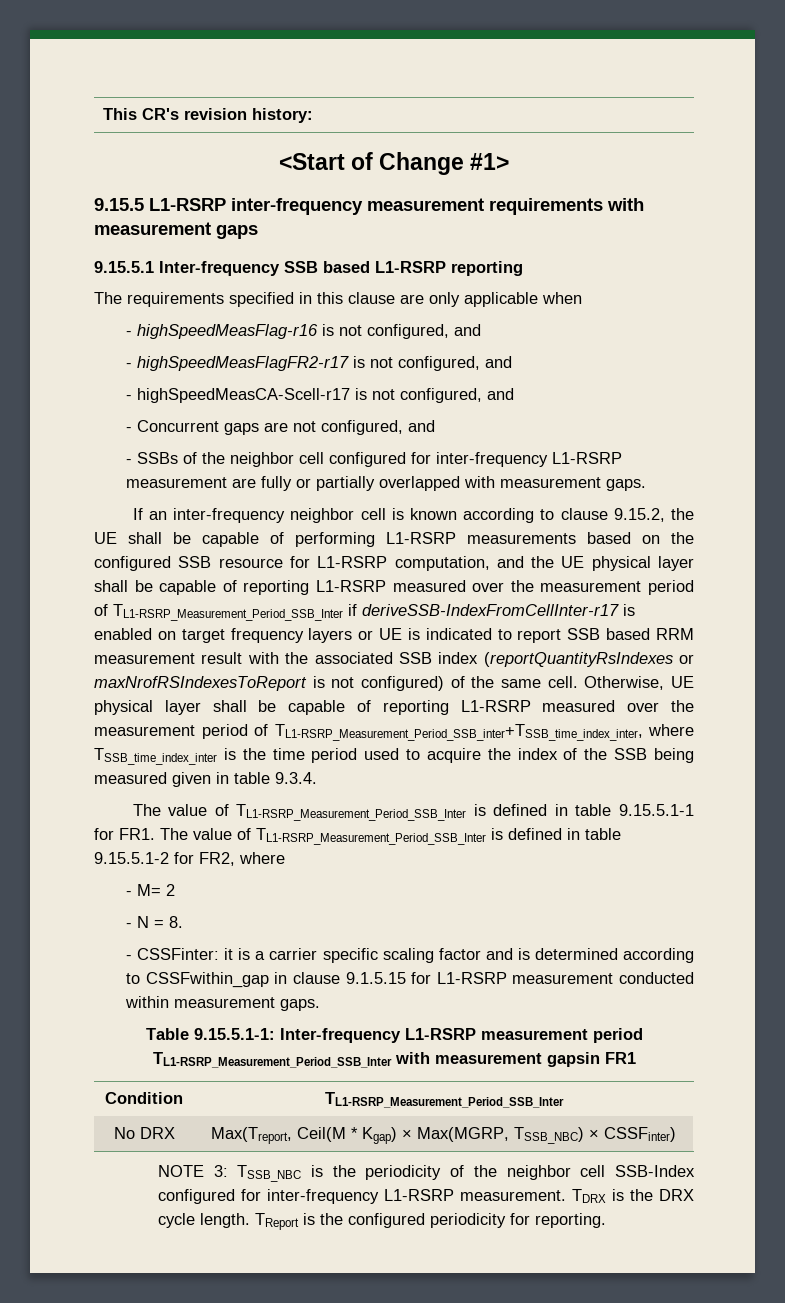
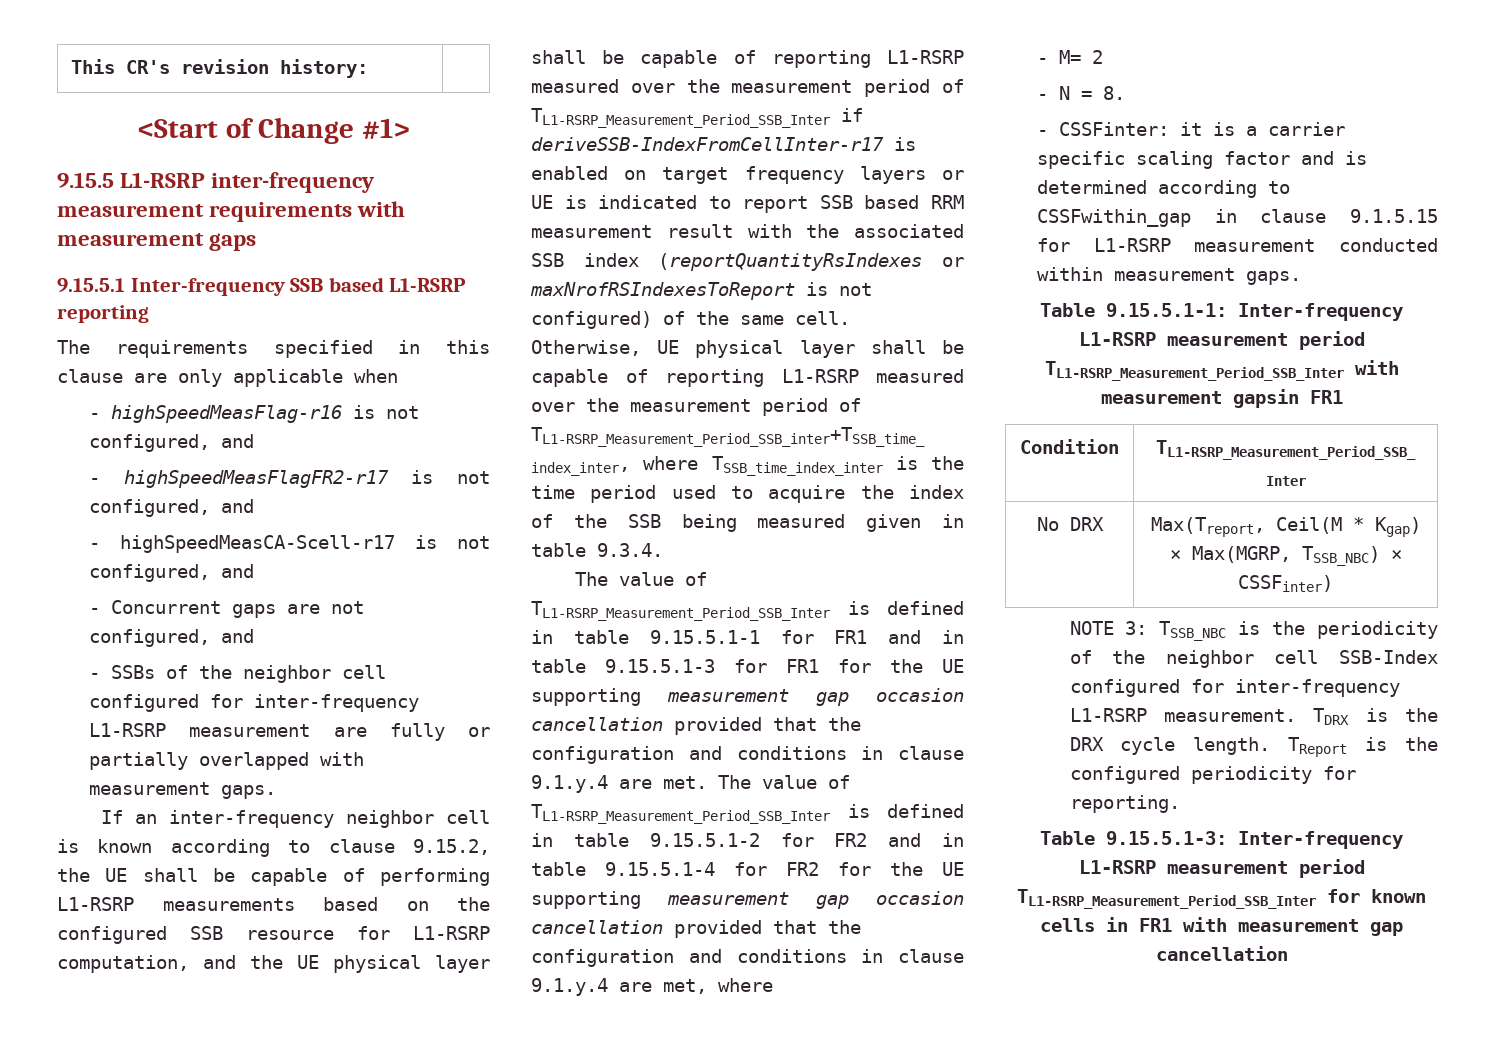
- The value of TL1-RSRP_Measurement_Period_SSB_Inter is defined in table 9.15.5.1-1 for FR1. The value of TL1-RSRP_Measurement_Period_SSB_Inter is defined in table 9.15.5.1-2 for FR2, where
+ The value of TL1-RSRP_Measurement_Period_SSB_Inter is defined in table 9.15.5.1-1 for FR1 and in table 9.15.5.1-3 for FR1 for the UE supporting measurement gap occasion cancellation provided that the configuration and conditions in clause 9.1.y.4 are met. The value of TL1-RSRP_Measurement_Period_SSB_Inter is defined in table 9.15.5.1-2 for FR2 and in table 9.15.5.1-4 for FR2 for the UE supporting measurement gap occasion cancellation provided that the configuration and conditions in clause 9.1.y.4 are met, where
+ Table 9.15.5.1-3: Inter-frequency L1-RSRP measurement period TL1-RSRP_Measurement_Period_SSB_Inter for known cells in FR1 with measurement gap cancellation

